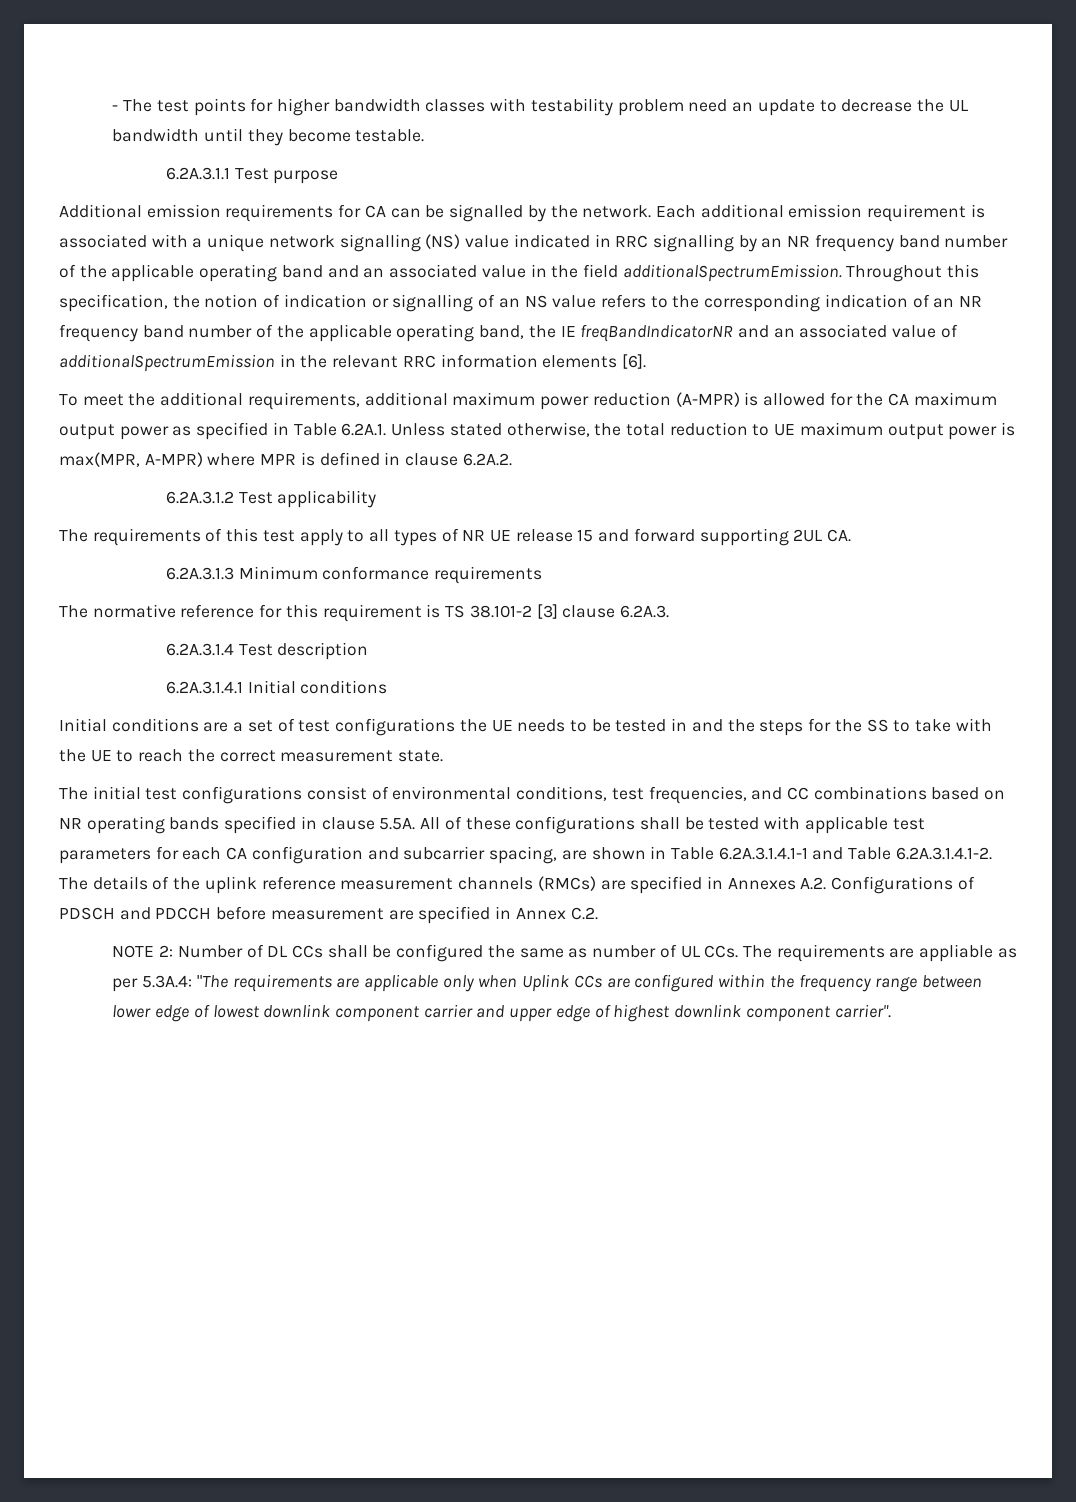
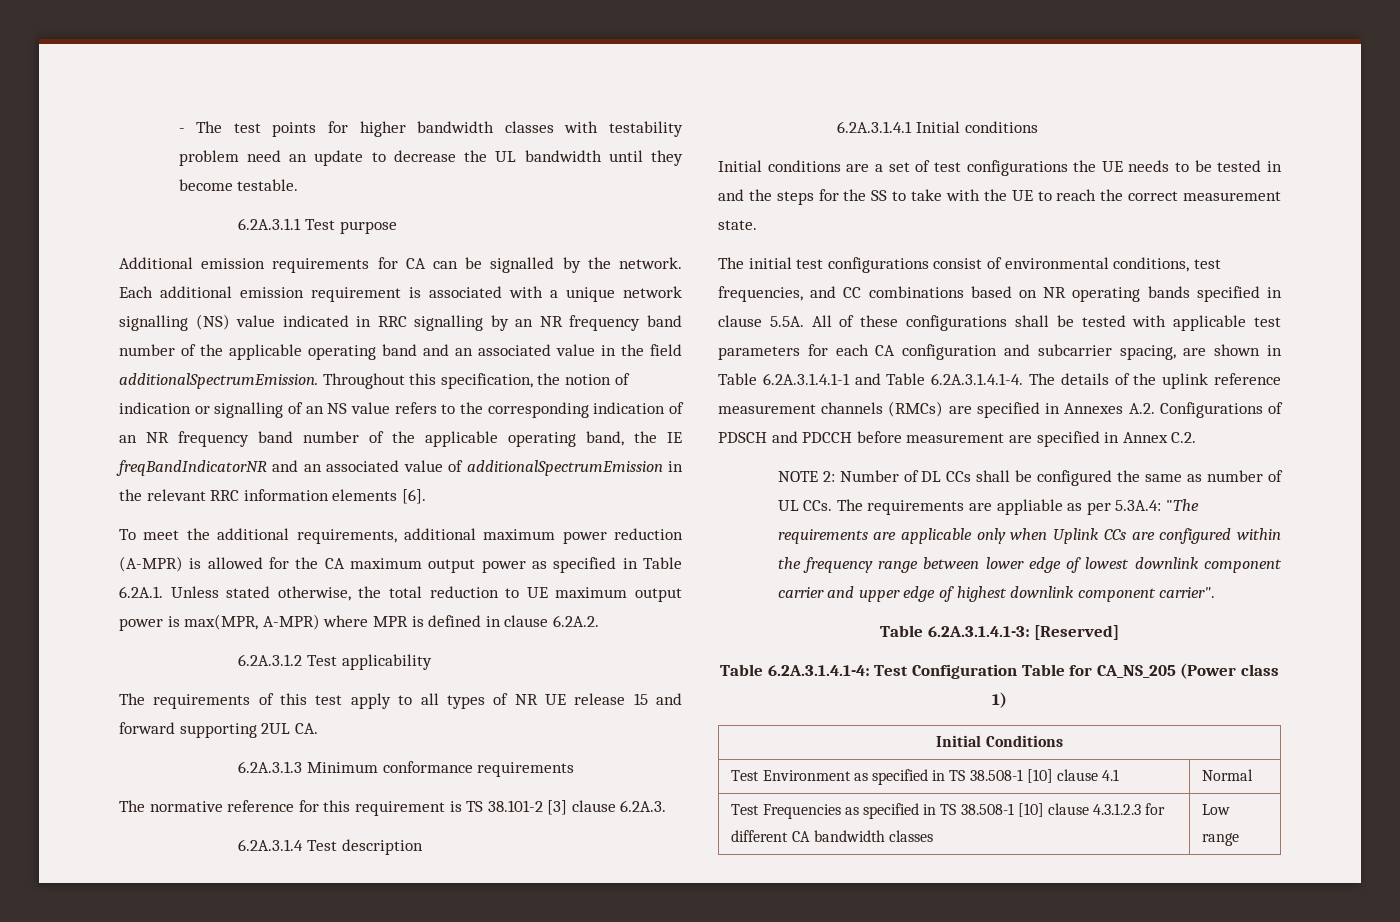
- The initial test configurations consist of environmental conditions, test frequencies, and CC combinations based on NR operating bands specified in clause 5.5A. All of these configurations shall be tested with applicable test parameters for each CA configuration and subcarrier spacing, are shown in Table 6.2A.3.1.4.1-1 and Table 6.2A.3.1.4.1-2. The details of the uplink reference measurement channels (RMCs) are specified in Annexes A.2. Configurations of PDSCH and PDCCH before measurement are specified in Annex C.2.
+ The initial test configurations consist of environmental conditions, test frequencies, and CC combinations based on NR operating bands specified in clause 5.5A. All of these configurations shall be tested with applicable test parameters for each CA configuration and subcarrier spacing, are shown in Table 6.2A.3.1.4.1-1 and Table 6.2A.3.1.4.1-4. The details of the uplink reference measurement channels (RMCs) are specified in Annexes A.2. Configurations of PDSCH and PDCCH before measurement are specified in Annex C.2.
+ Table 6.2A.3.1.4.1-3: [Reserved]
+ Table 6.2A.3.1.4.1-4: Test Configuration Table for CA_NS_205 (Power class 1)
+ Initial Conditions
+ Test Environment as specified in TS 38.508-1 [10] clause 4.1 | Normal
+ Test Frequencies as specified in TS 38.508-1 [10] clause 4.3.1.2.3 for different CA bandwidth classes | Low range

